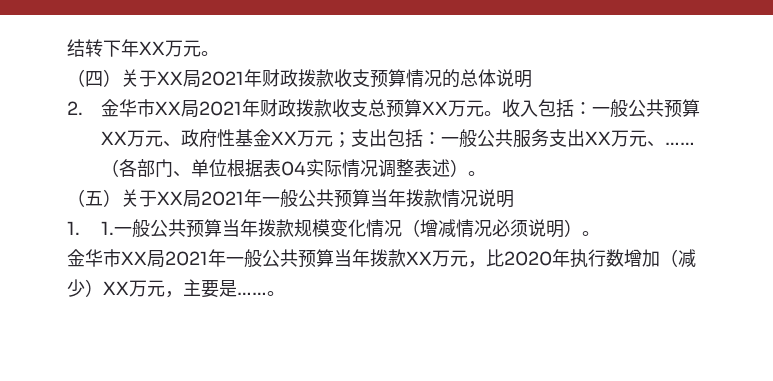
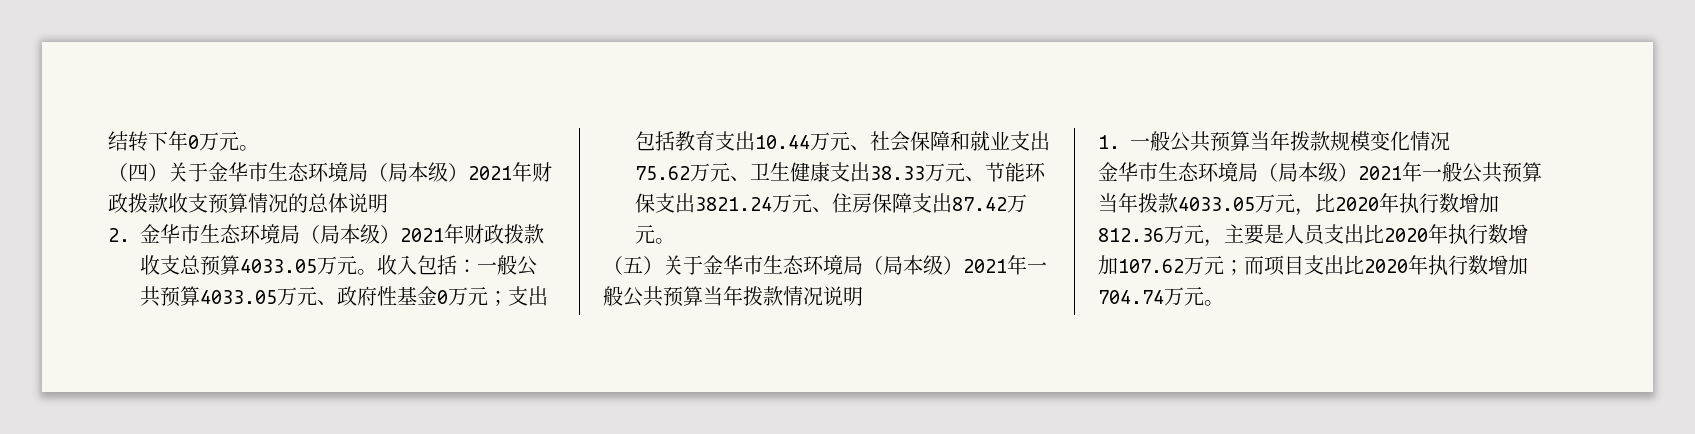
- 结转下年XX万元。
+ 结转下年0万元。
- （四）关于XX局2021年财政拨款收支预算情况的总体说明
+ （四）关于金华市生态环境局（局本级）2021年财政拨款收支预算情况的总体说明
- 2.金华市XX局2021年财政拨款收支总预算XX万元。
+ 2.金华市生态环境局（局本级）2021年财政拨款收支总预算4033.05万元。
- 收入包括：一般公共预算XX万元、政府性基金XX万元；支出包括：一般公共服务支出XX万元、……（各部门、单位根据表04实际情况调整表述）。
- （五）关于XX局2021年一般公共预算当年拨款情况说明
+ 收入包括：一般公共预算4033.05万元、政府性基金0万元；支出包括教育支出10.44万元、社会保障和就业支出75.62万元、卫生健康支出38.33万元、节能环保支出3821.24万元、住房保障支出87.42万元。
+ （五）关于金华市生态环境局（局本级）2021年一般公共预算当年拨款情况说明
- 1. 1.一般公共预算当年拨款规模变化情况（增减情况必须说明）。
- 金华市XX局2021年一般公共预算当年拨款XX万元，比2020年执行数增加（减少）XX万元，主要是……。
+ 1.一般公共预算当年拨款规模变化情况
+ 金华市生态环境局（局本级）2021年一般公共预算当年拨款4033.05万元，比2020年执行数增加812.36万元，主要是人员支出比2020年执行数增加107.62万元；而项目支出比2020年执行数增加704.74万元。

